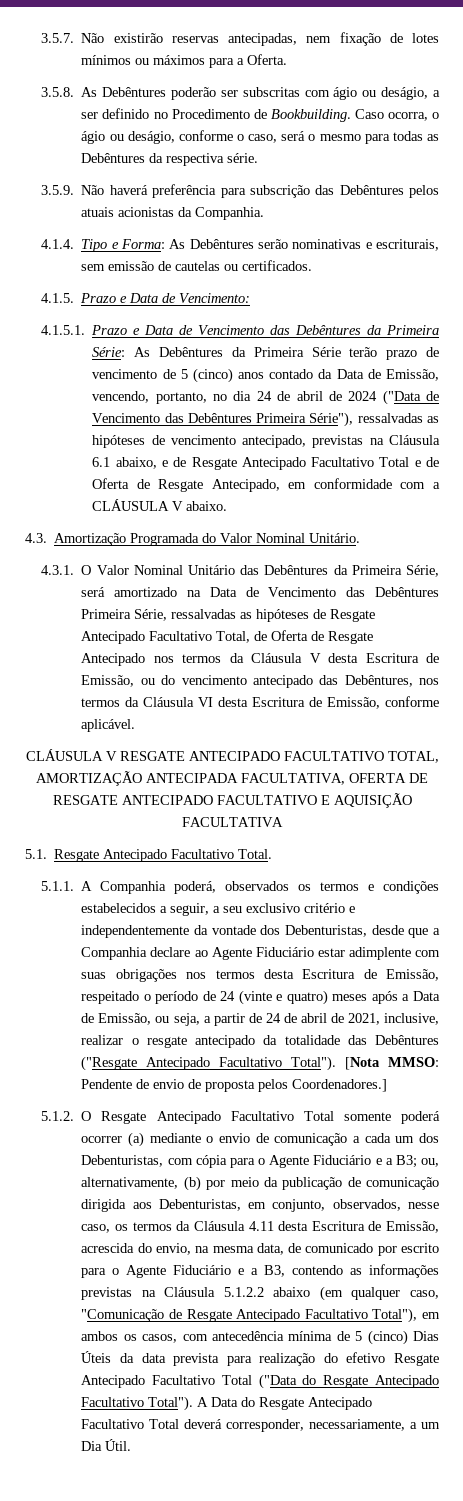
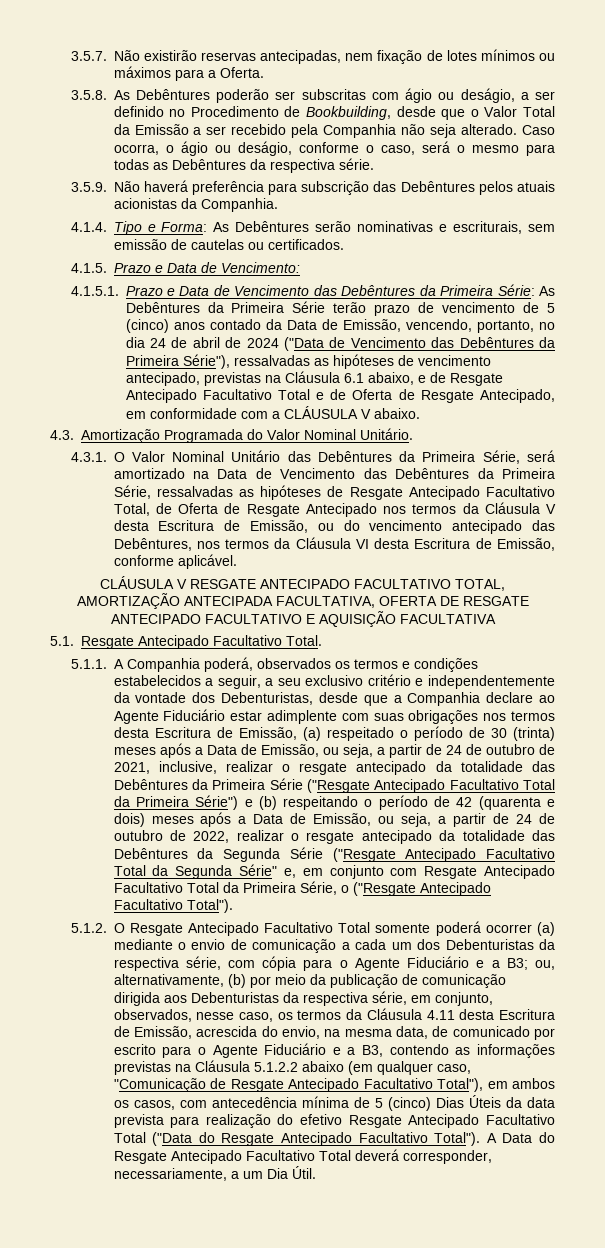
- 3.5.8. As Debêntures poderão ser subscritas com ágio ou deságio, a ser definido no Procedimento de Bookbuilding.
+ 3.5.8. As Debêntures poderão ser subscritas com ágio ou deságio, a ser definido no Procedimento de Bookbuilding, desde que o Valor Total da Emissão a ser recebido pela Companhia não seja alterado.
- As Debêntures da Primeira Série terão prazo de vencimento de 5 (cinco) anos contado da Data de Emissão, vencendo, portanto, no dia 24 de abril de 2024 ("Data de Vencimento das Debêntures Primeira Série"), ressalvadas as hipóteses de vencimento antecipado, previstas na Cláusula 6.1 abaixo, e de Resgate Antecipado Facultativo Total e de Oferta de Resgate Antecipado, em conformidade com a CLÁUSULA V abaixo.
+ As Debêntures da Primeira Série terão prazo de vencimento de 5 (cinco) anos contado da Data de Emissão, vencendo, portanto, no dia 24 de abril de 2024 ("Data de Vencimento das Debêntures da Primeira Série"), ressalvadas as hipóteses de vencimento antecipado, previstas na Cláusula 6.1 abaixo, e de Resgate Antecipado Facultativo Total e de Oferta de Resgate Antecipado, em conformidade com a CLÁUSULA V abaixo.
- 4.3.1. O Valor Nominal Unitário das Debêntures da Primeira Série, será amortizado na Data de Vencimento das Debêntures Primeira Série, ressalvadas as hipóteses de Resgate Antecipado Facultativo Total, de Oferta de Resgate Antecipado nos termos da Cláusula V desta Escritura de Emissão, ou do vencimento antecipado das Debêntures, nos termos da Cláusula VI desta Escritura de Emissão, conforme aplicável.
+ 4.3.1. O Valor Nominal Unitário das Debêntures da Primeira Série, será amortizado na Data de Vencimento das Debêntures da Primeira Série, ressalvadas as hipóteses de Resgate Antecipado Facultativo Total, de Oferta de Resgate Antecipado nos termos da Cláusula V desta Escritura de Emissão, ou do vencimento antecipado das Debêntures, nos termos da Cláusula VI desta Escritura de Emissão, conforme aplicável.
- 5.1.1. A Companhia poderá, observados os termos e condições estabelecidos a seguir, a seu exclusivo critério e independentemente da vontade dos Debenturistas, desde que a Companhia declare ao Agente Fiduciário estar adimplente com suas obrigações nos termos desta Escritura de Emissão, respeitado o período de 24 (vinte e quatro) meses após a Data de Emissão, ou seja, a partir de 24 de abril de 2021, inclusive, realizar o resgate antecipado da totalidade das Debêntures ("Resgate Antecipado Facultativo Total"). [Nota MMSO: Pendente de envio de proposta pelos Coordenadores.]
+ 5.1.1. A Companhia poderá, observados os termos e condições estabelecidos a seguir, a seu exclusivo critério e independentemente da vontade dos Debenturistas, desde que a Companhia declare ao Agente Fiduciário estar adimplente com suas obrigações nos termos desta Escritura de Emissão, (a) respeitado o período de 30 (trinta) meses após a Data de Emissão, ou seja, a partir de 24 de outubro de 2021, inclusive, realizar o resgate antecipado da totalidade das Debêntures da Primeira Série ("Resgate Antecipado Facultativo Total da Primeira Série") e (b) respeitando o período de 42 (quarenta e dois) meses após a Data de Emissão, ou seja, a partir de 24 de outubro de 2022, realizar o resgate antecipado da totalidade das Debêntures da Segunda Série ("Resgate Antecipado Facultativo Total da Segunda Série" e, em conjunto com Resgate Antecipado Facultativo Total da Primeira Série, o ("Resgate Antecipado Facultativo Total").
- 5.1.2. O Resgate Antecipado Facultativo Total somente poderá ocorrer (a) mediante o envio de comunicação a cada um dos Debenturistas, com cópia para o Agente Fiduciário e a B3;
+ 5.1.2. O Resgate Antecipado Facultativo Total somente poderá ocorrer (a) mediante o envio de comunicação a cada um dos Debenturistas da respectiva série, com cópia para o Agente Fiduciário e a B3;
- ou, alternativamente, (b) por meio da publicação de comunicação dirigida aos Debenturistas, em conjunto, observados, nesse caso, os termos da Cláusula 4.11 desta Escritura de Emissão, acrescida do envio, na mesma data, de comunicado por escrito para o Agente Fiduciário e a B3, contendo as informações previstas na Cláusula 5.1.2.2 abaixo (em qualquer caso, "Comunicação de Resgate Antecipado Facultativo Total"), em ambos os casos, com antecedência mínima de 5 (cinco) Dias Úteis da data prevista para realização do efetivo Resgate Antecipado Facultativo Total ("Data do Resgate Antecipado Facultativo Total").
+ ou, alternativamente, (b) por meio da publicação de comunicação dirigida aos Debenturistas da respectiva série, em conjunto, observados, nesse caso, os termos da Cláusula 4.11 desta Escritura de Emissão, acrescida do envio, na mesma data, de comunicado por escrito para o Agente Fiduciário e a B3, contendo as informações previstas na Cláusula 5.1.2.2 abaixo (em qualquer caso, "Comunicação de Resgate Antecipado Facultativo Total"), em ambos os casos, com antecedência mínima de 5 (cinco) Dias Úteis da data prevista para realização do efetivo Resgate Antecipado Facultativo Total ("Data do Resgate Antecipado Facultativo Total").

